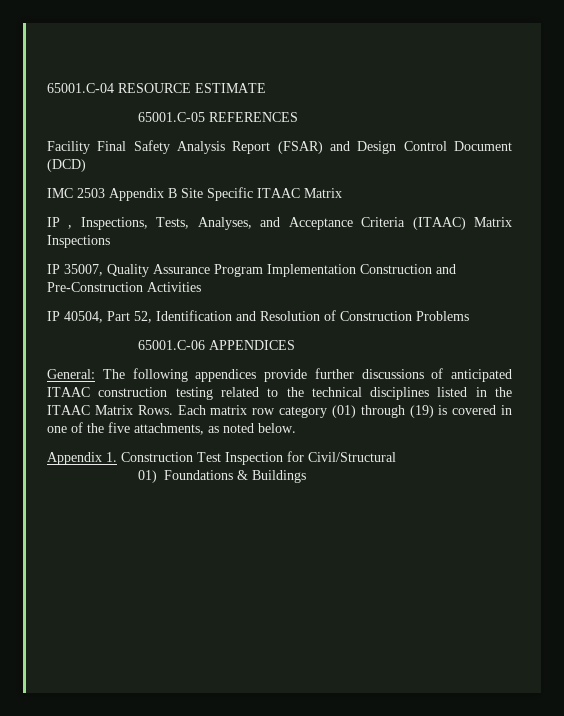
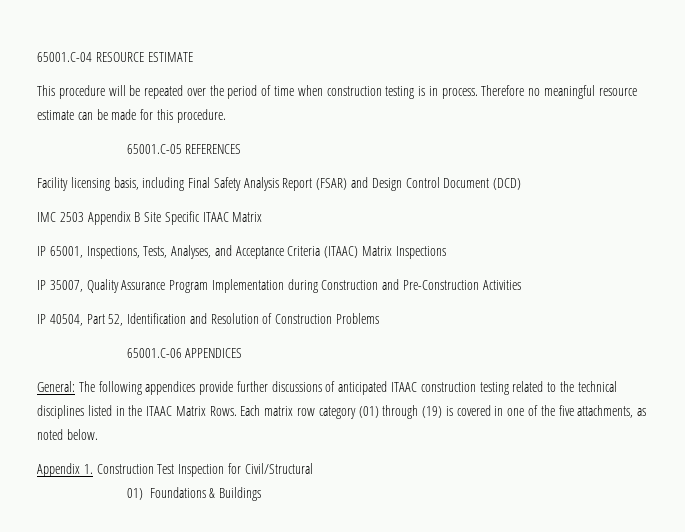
+ This procedure will be repeated over the period of time when construction testing is in process. Therefore no meaningful resource estimate can be made for this procedure.
- Facility Final Safety Analysis Report (FSAR) and Design Control Document (DCD)
+ Facility licensing basis, including Final Safety Analysis Report (FSAR) and Design Control Document (DCD)
- IP , Inspections, Tests, Analyses, and Acceptance Criteria (ITAAC) Matrix Inspections
+ IP 65001, Inspections, Tests, Analyses, and Acceptance Criteria (ITAAC) Matrix Inspections
- IP 35007, Quality Assurance Program Implementation Construction and Pre-Construction Activities
+ IP 35007, Quality Assurance Program Implementation during Construction and Pre-Construction Activities

